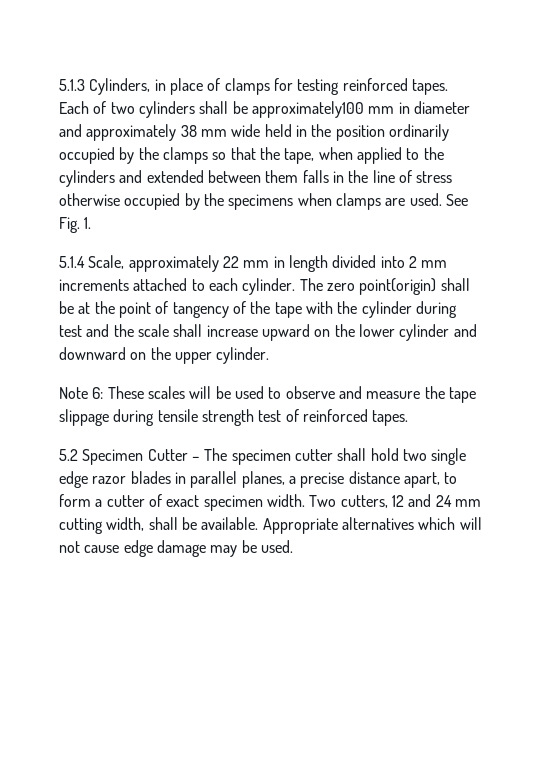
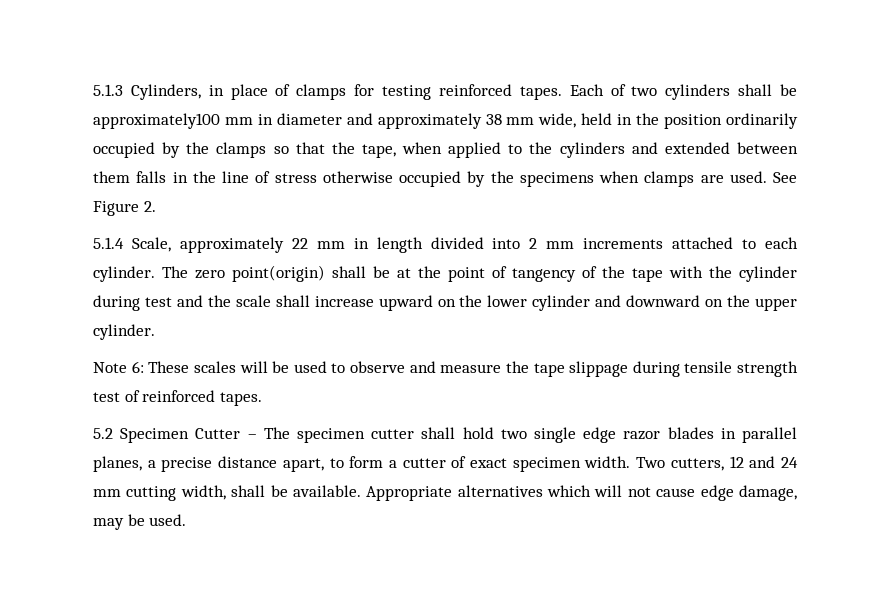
- Each of two cylinders shall be approximately100 mm in diameter and approximately 38 mm wide held in the position ordinarily occupied by the clamps so that the tape, when applied to the cylinders and extended between them falls in the line of stress otherwise occupied by the specimens when clamps are used.
+ Each of two cylinders shall be approximately100 mm in diameter and approximately 38 mm wide, held in the position ordinarily occupied by the clamps so that the tape, when applied to the cylinders and extended between them falls in the line of stress otherwise occupied by the specimens when clamps are used.
- See Fig. 1.
+ See Figure 2.
- Appropriate alternatives which will not cause edge damage may be used.
+ Appropriate alternatives which will not cause edge damage, may be used.

